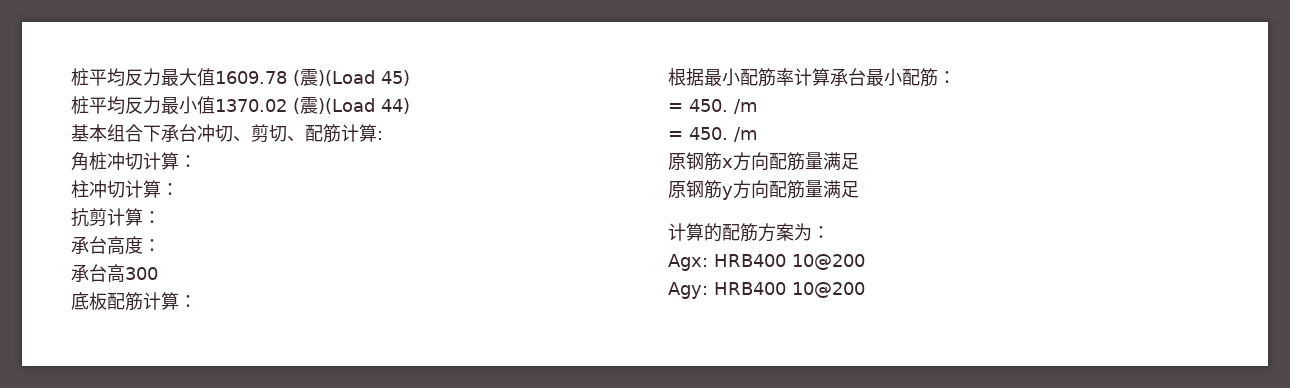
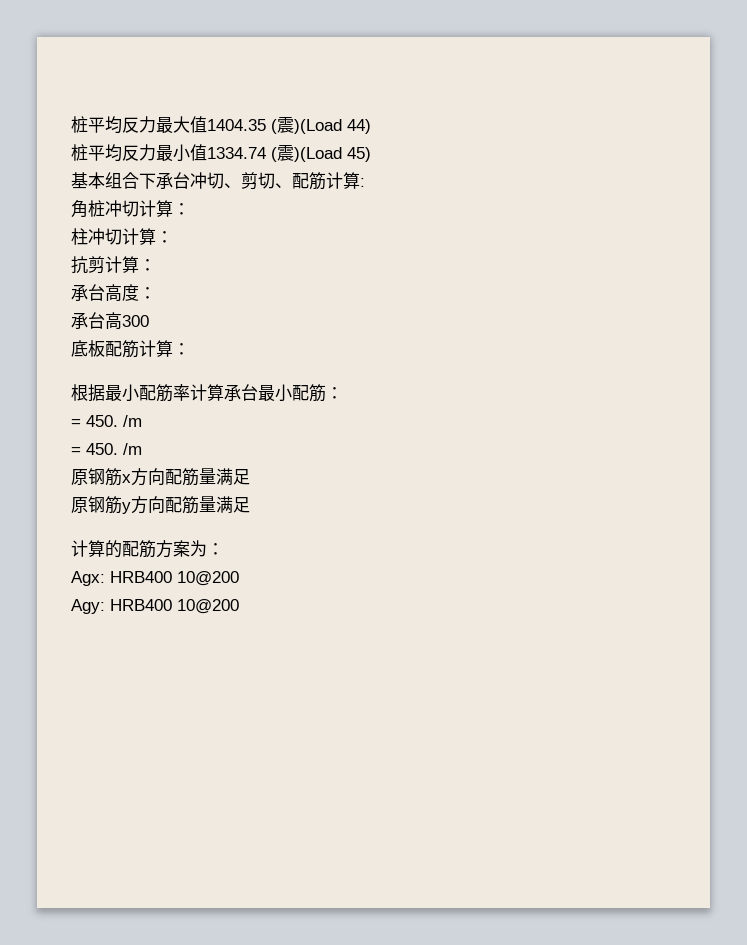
- 桩平均反力最大值1609.78 (震)(Load 45)
+ 桩平均反力最大值1404.35 (震)(Load 44)
- 桩平均反力最小值1370.02 (震)(Load 44)
+ 桩平均反力最小值1334.74 (震)(Load 45)

